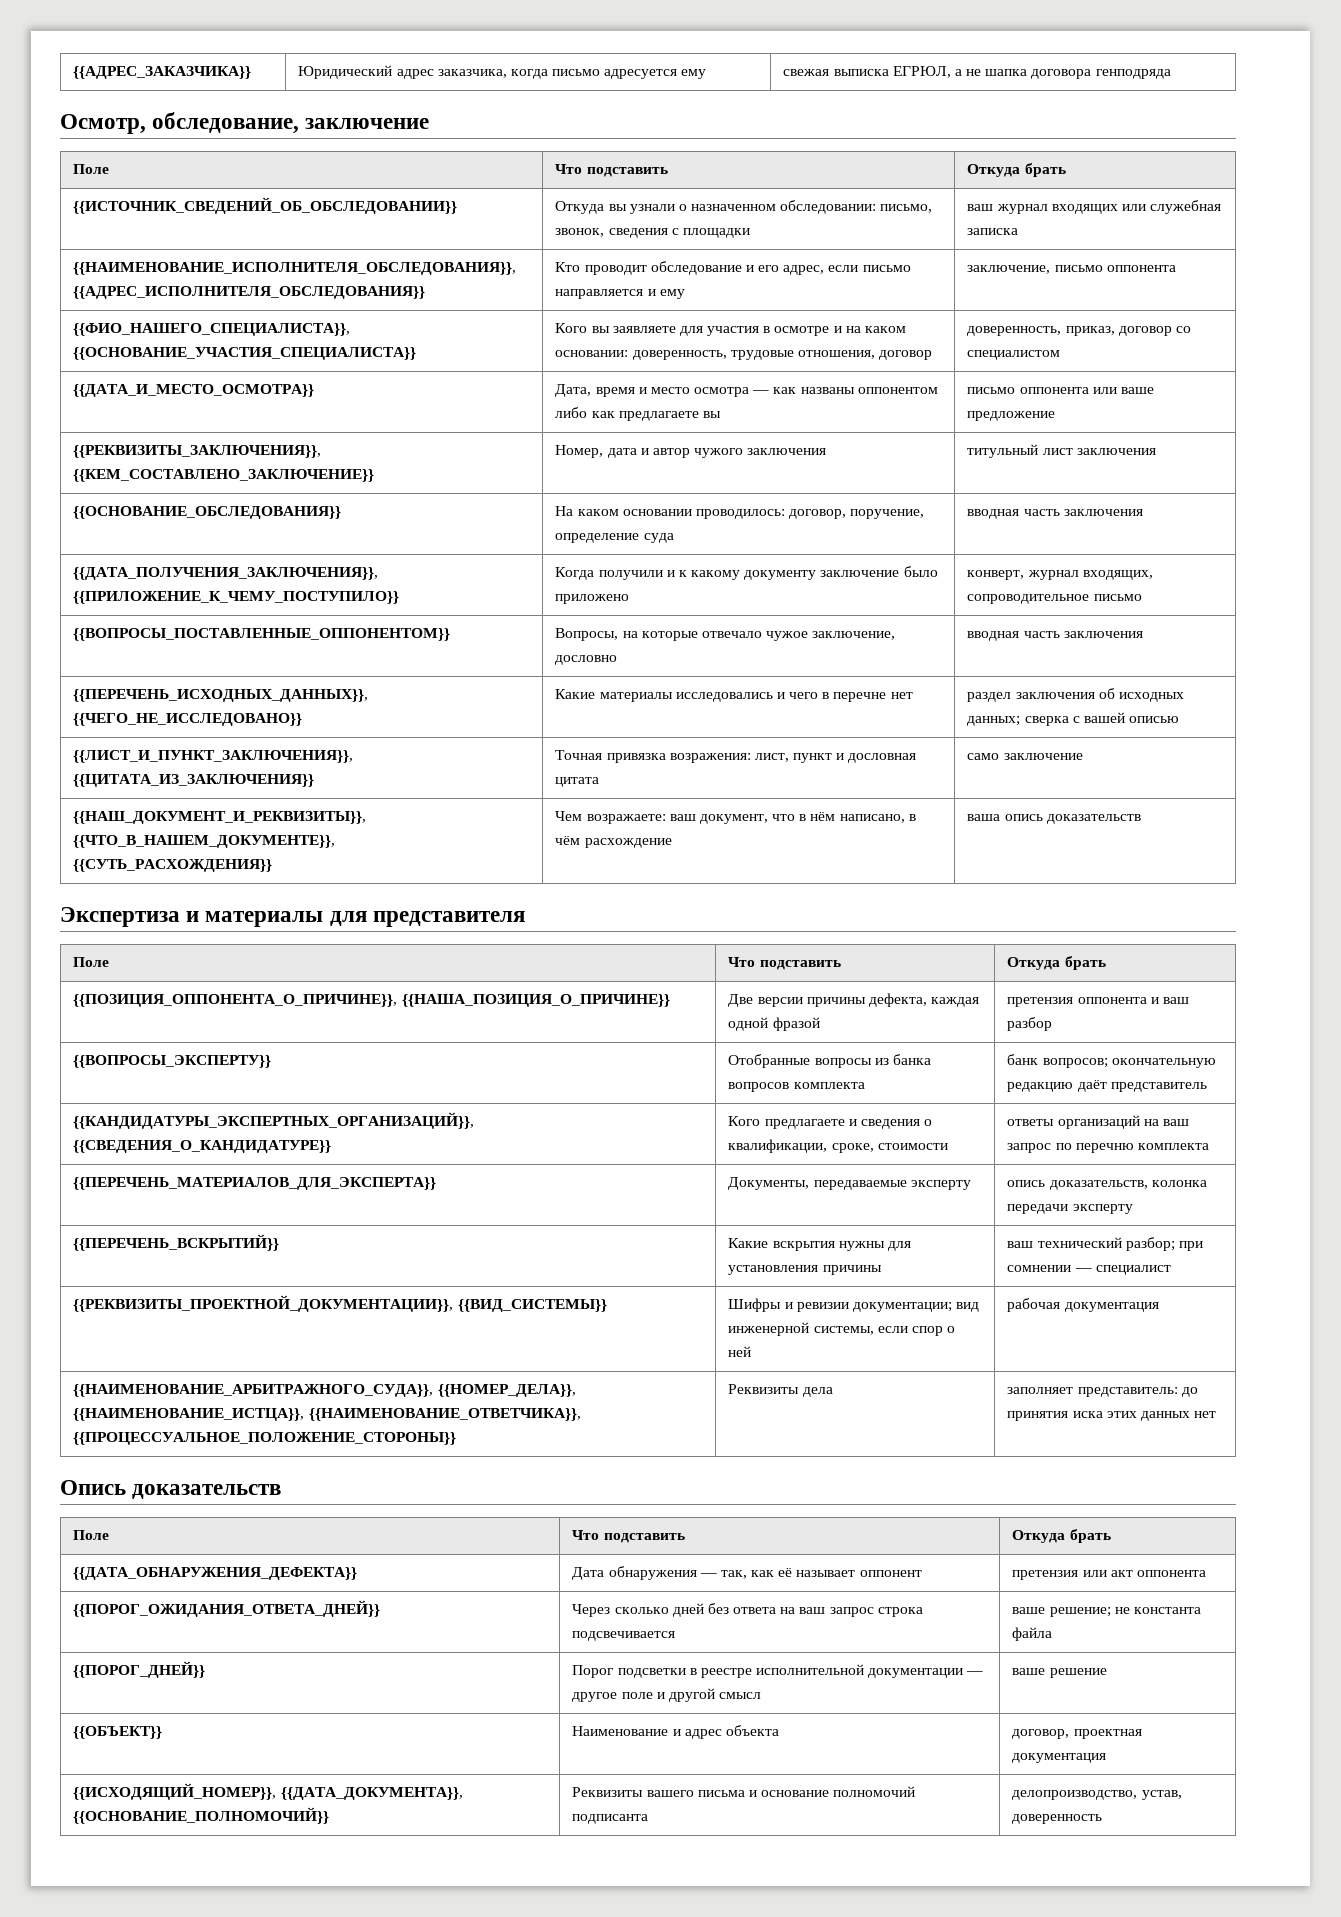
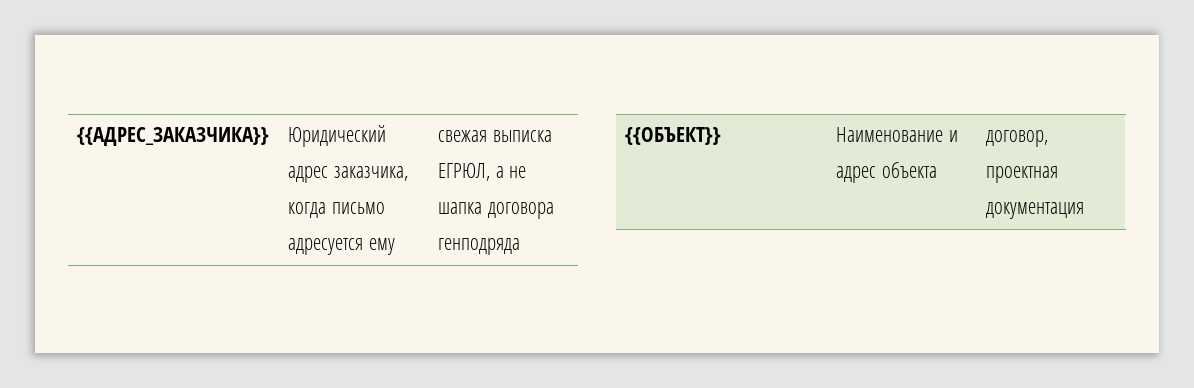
- Осмотр, обследование, заключение
- Поле | Что подставить | Откуда брать
- {{ИСТОЧНИК_СВЕДЕНИЙ_ОБ_ОБСЛЕДОВАНИИ}} | Откуда вы узнали о назначенном обследовании: письмо, звонок, сведения с площадки | ваш журнал входящих или служебная записка
- {{НАИМЕНОВАНИЕ_ИСПОЛНИТЕЛЯ_ОБСЛЕДОВАНИЯ}}, {{АДРЕС_ИСПОЛНИТЕЛЯ_ОБСЛЕДОВАНИЯ}} | Кто проводит обследование и его адрес, если письмо направляется и ему | заключение, письмо оппонента
- {{ФИО_НАШЕГО_СПЕЦИАЛИСТА}}, {{ОСНОВАНИЕ_УЧАСТИЯ_СПЕЦИАЛИСТА}} | Кого вы заявляете для участия в осмотре и на каком основании: доверенность, трудовые отношения, договор | доверенность, приказ, договор со специалистом
- {{ДАТА_И_МЕСТО_ОСМОТРА}} | Дата, время и место осмотра — как названы оппонентом либо как предлагаете вы | письмо оппонента или ваше предложение
- {{РЕКВИЗИТЫ_ЗАКЛЮЧЕНИЯ}}, {{КЕМ_СОСТАВЛЕНО_ЗАКЛЮЧЕНИЕ}} | Номер, дата и автор чужого заключения | титульный лист заключения
- {{ОСНОВАНИЕ_ОБСЛЕДОВАНИЯ}} | На каком основании проводилось: договор, поручение, определение суда | вводная часть заключения
- {{ДАТА_ПОЛУЧЕНИЯ_ЗАКЛЮЧЕНИЯ}}, {{ПРИЛОЖЕНИЕ_К_ЧЕМУ_ПОСТУПИЛО}} | Когда получили и к какому документу заключение было приложено | конверт, журнал входящих, сопроводительное письмо
- {{ВОПРОСЫ_ПОСТАВЛЕННЫЕ_ОППОНЕНТОМ}} | Вопросы, на которые отвечало чужое заключение, дословно | вводная часть заключения
- {{ПЕРЕЧЕНЬ_ИСХОДНЫХ_ДАННЫХ}}, {{ЧЕГО_НЕ_ИССЛЕДОВАНО}} | Какие материалы исследовались и чего в перечне нет | раздел заключения об исходных данных; сверка с вашей описью
- {{ЛИСТ_И_ПУНКТ_ЗАКЛЮЧЕНИЯ}}, {{ЦИТАТА_ИЗ_ЗАКЛЮЧЕНИЯ}} | Точная привязка возражения: лист, пункт и дословная цитата | само заключение
- {{НАШ_ДОКУМЕНТ_И_РЕКВИЗИТЫ}}, {{ЧТО_В_НАШЕМ_ДОКУМЕНТЕ}}, {{СУТЬ_РАСХОЖДЕНИЯ}} | Чем возражаете: ваш документ, что в нём написано, в чём расхождение | ваша опись доказательств
- Экспертиза и материалы для представителя
- Поле | Что подставить | Откуда брать
- {{ПОЗИЦИЯ_ОППОНЕНТА_О_ПРИЧИНЕ}}, {{НАША_ПОЗИЦИЯ_О_ПРИЧИНЕ}} | Две версии причины дефекта, каждая одной фразой | претензия оппонента и ваш разбор
- {{ВОПРОСЫ_ЭКСПЕРТУ}} | Отобранные вопросы из банка вопросов комплекта | банк вопросов; окончательную редакцию даёт представитель
- {{КАНДИДАТУРЫ_ЭКСПЕРТНЫХ_ОРГАНИЗАЦИЙ}}, {{СВЕДЕНИЯ_О_КАНДИДАТУРЕ}} | Кого предлагаете и сведения о квалификации, сроке, стоимости | ответы организаций на ваш запрос по перечню комплекта
- {{ПЕРЕЧЕНЬ_МАТЕРИАЛОВ_ДЛЯ_ЭКСПЕРТА}} | Документы, передаваемые эксперту | опись доказательств, колонка передачи эксперту
- {{ПЕРЕЧЕНЬ_ВСКРЫТИЙ}} | Какие вскрытия нужны для установления причины | ваш технический разбор; при сомнении — специалист
- {{РЕКВИЗИТЫ_ПРОЕКТНОЙ_ДОКУМЕНТАЦИИ}}, {{ВИД_СИСТЕМЫ}} | Шифры и ревизии документации; вид инженерной системы, если спор о ней | рабочая документация
- {{НАИМЕНОВАНИЕ_АРБИТРАЖНОГО_СУДА}}, {{НОМЕР_ДЕЛА}}, {{НАИМЕНОВАНИЕ_ИСТЦА}}, {{НАИМЕНОВАНИЕ_ОТВЕТЧИКА}}, {{ПРОЦЕССУАЛЬНОЕ_ПОЛОЖЕНИЕ_СТОРОНЫ}} | Реквизиты дела | заполняет представитель: до принятия иска этих данных нет
- Опись доказательств
- Поле | Что подставить | Откуда брать
- {{ДАТА_ОБНАРУЖЕНИЯ_ДЕФЕКТА}} | Дата обнаружения — так, как её называет оппонент | претензия или акт оппонента
- {{ПОРОГ_ОЖИДАНИЯ_ОТВЕТА_ДНЕЙ}} | Через сколько дней без ответа на ваш запрос строка подсвечивается | ваше решение; не константа файла
- {{ПОРОГ_ДНЕЙ}} | Порог подсветки в реестре исполнительной документации — другое поле и другой смысл | ваше решение
- {{ИСХОДЯЩИЙ_НОМЕР}}, {{ДАТА_ДОКУМЕНТА}}, {{ОСНОВАНИЕ_ПОЛНОМОЧИЙ}} | Реквизиты вашего письма и основание полномочий подписанта | делопроизводство, устав, доверенность

